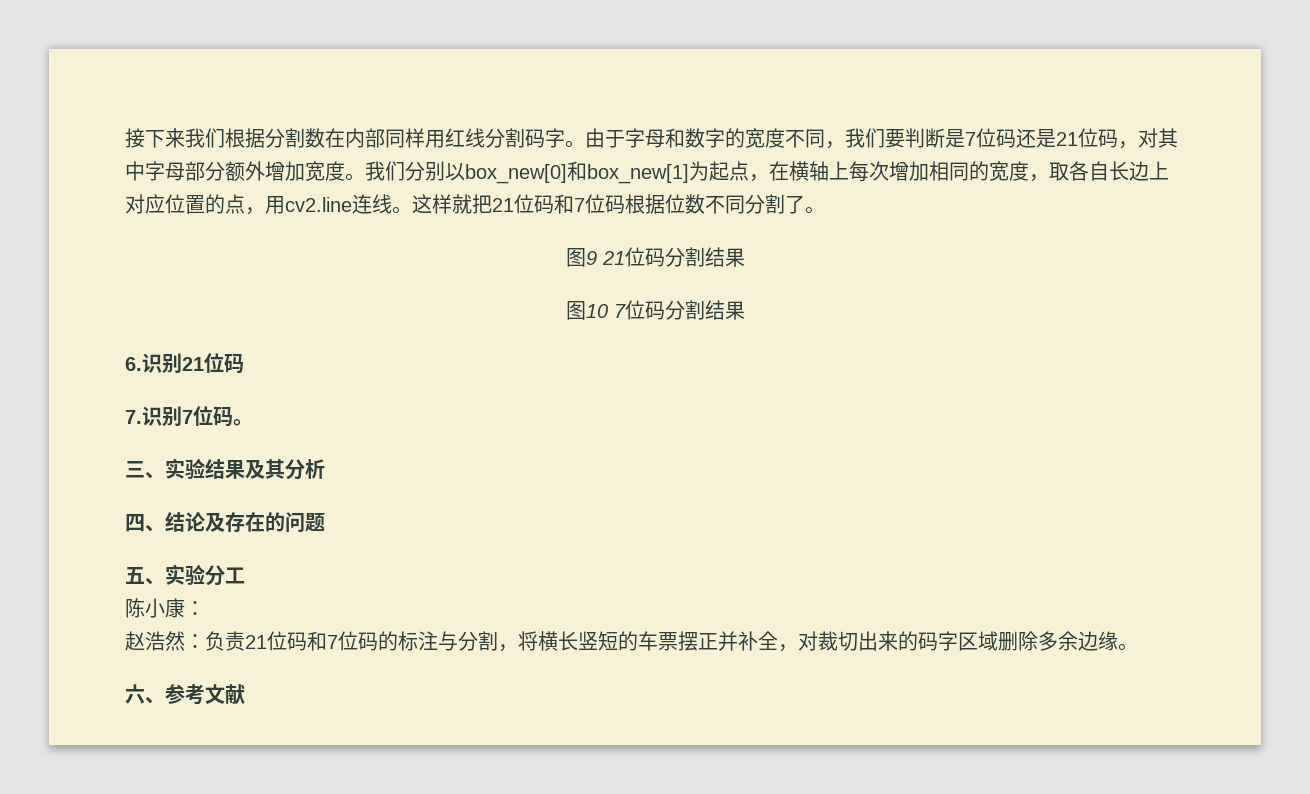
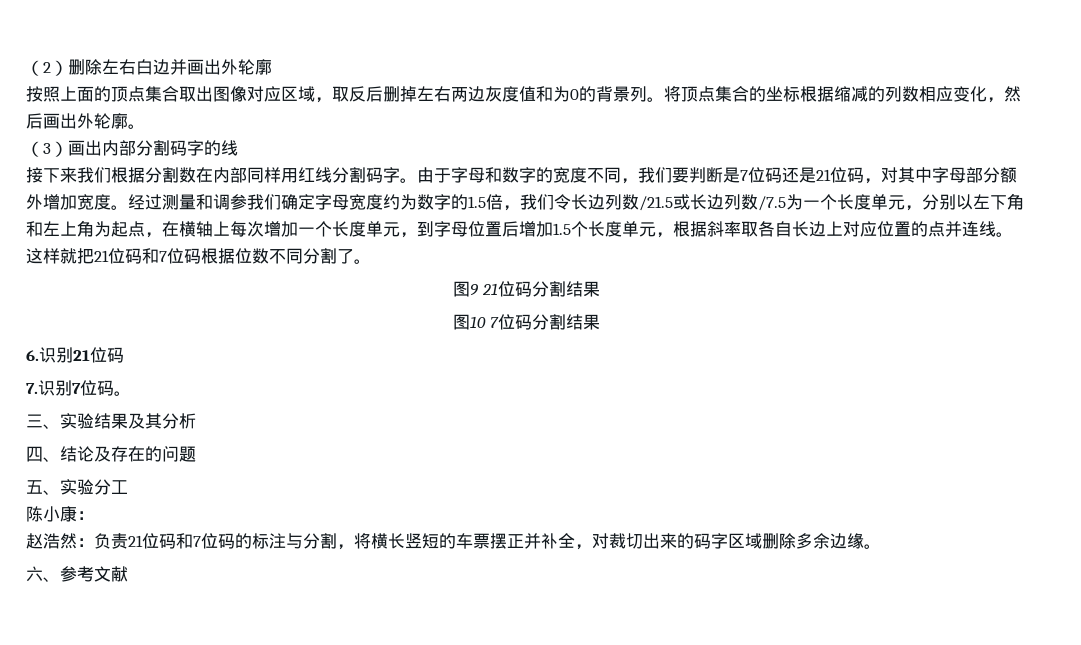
+ （2）删除左右白边并画出外轮廓
+ 按照上面的顶点集合取出图像对应区域，取反后删掉左右两边灰度值和为0的背景列。将顶点集合的坐标根据缩减的列数相应变化，然后画出外轮廓。
+ （3）画出内部分割码字的线
- 我们分别以box_new[0]和box_new[1]为起点，在横轴上每次增加相同的宽度，取各自长边上对应位置的点，用cv2.line连线。
+ 经过测量和调参我们确定字母宽度约为数字的1.5倍，我们令长边列数/21.5或长边列数/7.5为一个长度单元，分别以左下角和左上角为起点，在横轴上每次增加一个长度单元，到字母位置后增加1.5个长度单元，根据斜率取各自长边上对应位置的点并连线。

